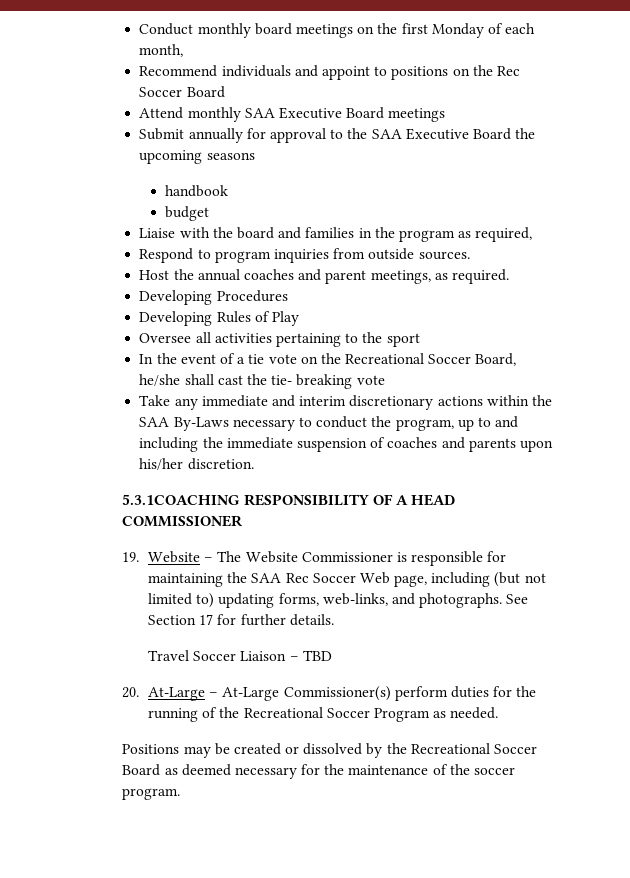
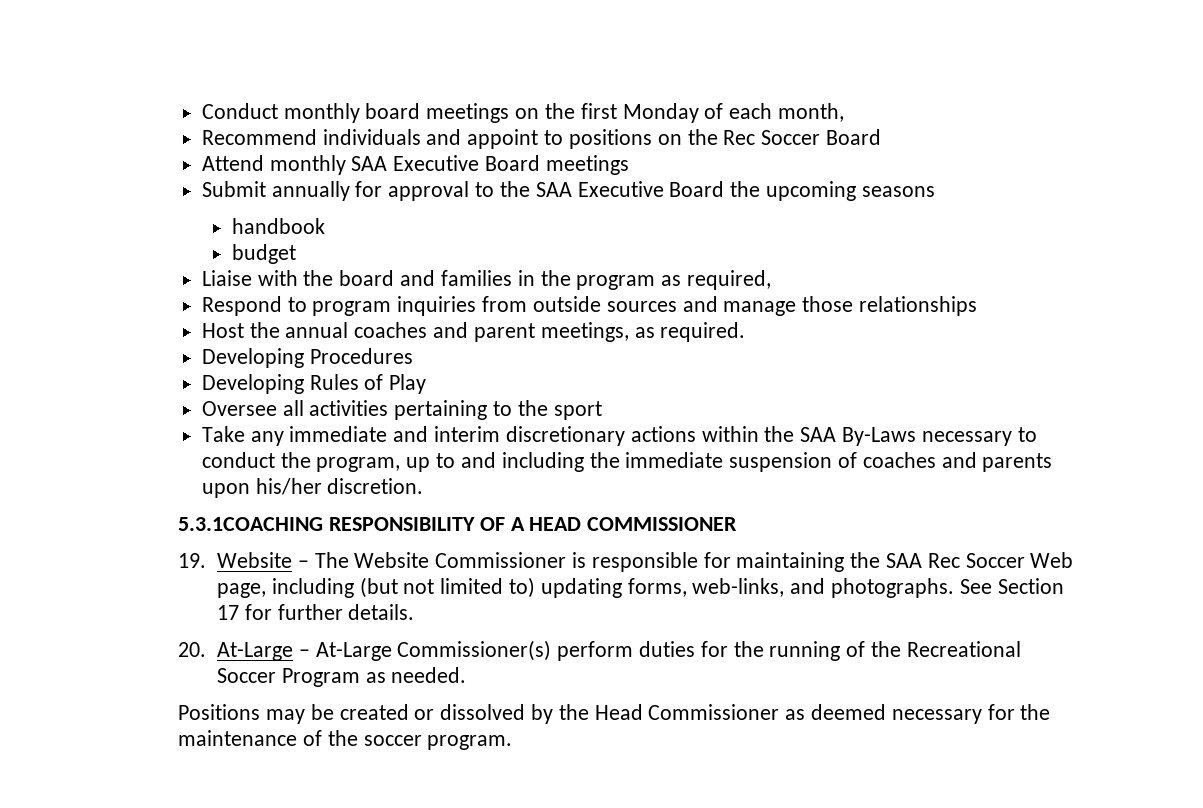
- Respond to program inquiries from outside sources.
+ Respond to program inquiries from outside sources and manage those relationships
- In the event of a tie vote on the Recreational Soccer Board, he/she shall cast the tie- breaking vote
- Travel Soccer Liaison – TBD
- Positions may be created or dissolved by the Recreational Soccer Board as deemed necessary for the maintenance of the soccer program.
+ Positions may be created or dissolved by the Head Commissioner as deemed necessary for the maintenance of the soccer program.

